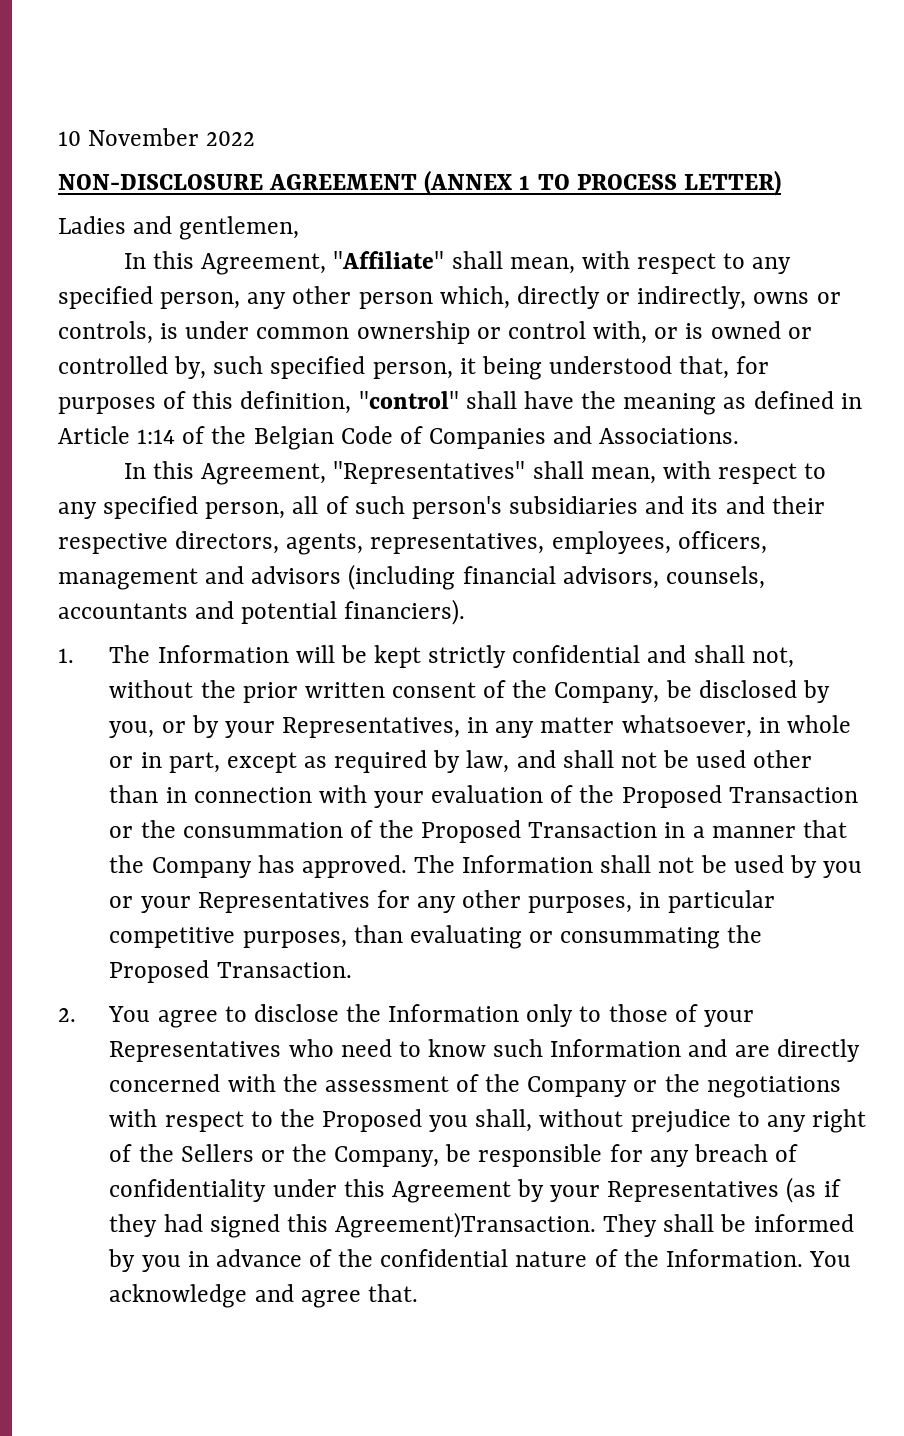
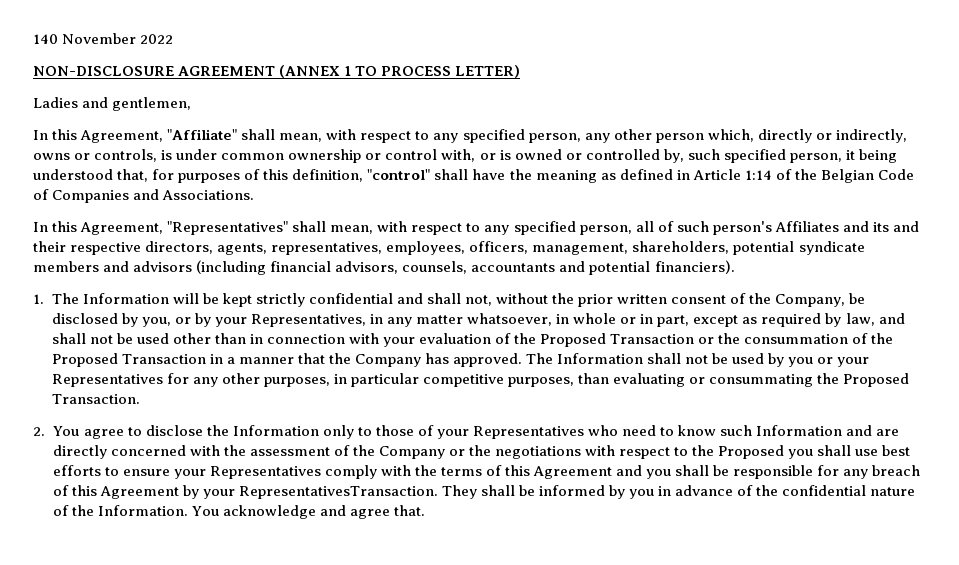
- 10 November 2022
+ 140 November 2022
- In this Agreement, "Representatives" shall mean, with respect to any specified person, all of such person's subsidiaries and its and their respective directors, agents, representatives, employees, officers, management and advisors (including financial advisors, counsels, accountants and potential financiers).
+ In this Agreement, "Representatives" shall mean, with respect to any specified person, all of such person's Affiliates and its and their respective directors, agents, representatives, employees, officers, management, shareholders, potential syndicate members and advisors (including financial advisors, counsels, accountants and potential financiers).
- 2. You agree to disclose the Information only to those of your Representatives who need to know such Information and are directly concerned with the assessment of the Company or the negotiations with respect to the Proposed you shall, without prejudice to any right of the Sellers or the Company, be responsible for any breach of confidentiality under this Agreement by your Representatives (as if they had signed this Agreement)Transaction.
+ 2. You agree to disclose the Information only to those of your Representatives who need to know such Information and are directly concerned with the assessment of the Company or the negotiations with respect to the Proposed you shall use best efforts to ensure your Representatives comply with the terms of this Agreement and you shall be responsible for any breach of this Agreement by your RepresentativesTransaction.

